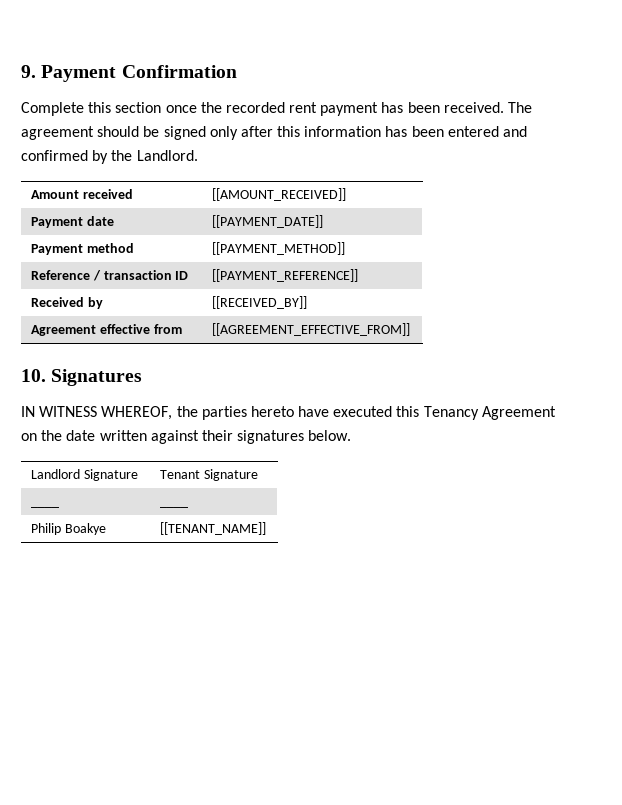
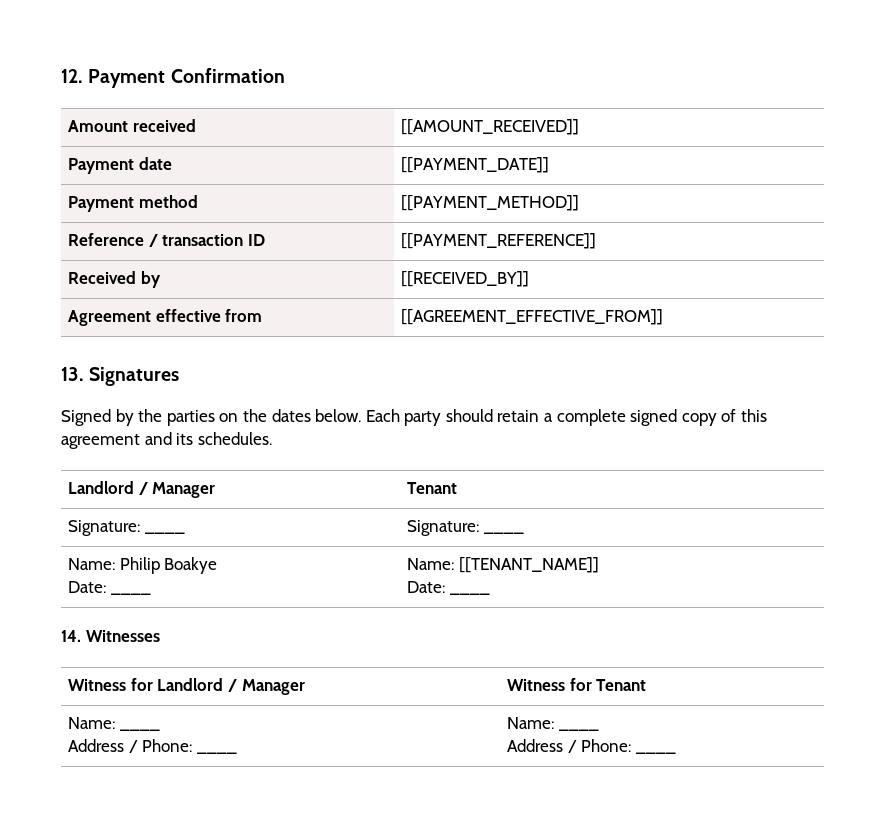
- 9. Payment Confirmation
+ 12. Payment Confirmation
- Complete this section once the recorded rent payment has been received. The agreement should be signed only after this information has been entered and confirmed by the Landlord.
- 10. Signatures
+ 13. Signatures
- IN WITNESS WHEREOF, the parties hereto have executed this Tenancy Agreement on the date written against their signatures below.
- Landlord Signature | Tenant Signature
- ____ | ____
- Philip Boakye | [[TENANT_NAME]]
+ Signed by the parties on the dates below. Each party should retain a complete signed copy of this agreement and its schedules.
+ Landlord / Manager | Tenant
+ Signature: ____ | Signature: ____
+ Name: Philip Boakye
+ Date: ____ | Name: [[TENANT_NAME]]
+ Date: ____
+ 14. Witnesses
+ Witness for Landlord / Manager | Witness for Tenant
+ Name: ____
+ Address / Phone: ____ | Name: ____
+ Address / Phone: ____

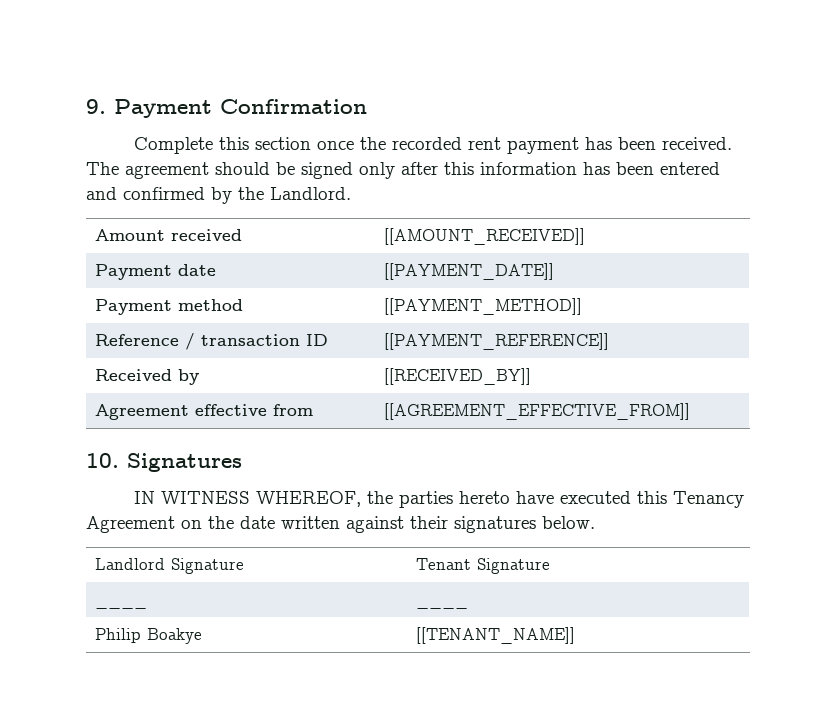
- 12. Payment Confirmation
+ 9. Payment Confirmation
+ Complete this section once the recorded rent payment has been received. The agreement should be signed only after this information has been entered and confirmed by the Landlord.
- 13. Signatures
+ 10. Signatures
- Signed by the parties on the dates below. Each party should retain a complete signed copy of this agreement and its schedules.
- Landlord / Manager | Tenant
- Signature: ____ | Signature: ____
- Name: Philip Boakye
- Date: ____ | Name: [[TENANT_NAME]]
- Date: ____
- 14. Witnesses
- Witness for Landlord / Manager | Witness for Tenant
- Name: ____
- Address / Phone: ____ | Name: ____
- Address / Phone: ____
+ IN WITNESS WHEREOF, the parties hereto have executed this Tenancy Agreement on the date written against their signatures below.
+ Landlord Signature | Tenant Signature
+ ____ | ____
+ Philip Boakye | [[TENANT_NAME]]

